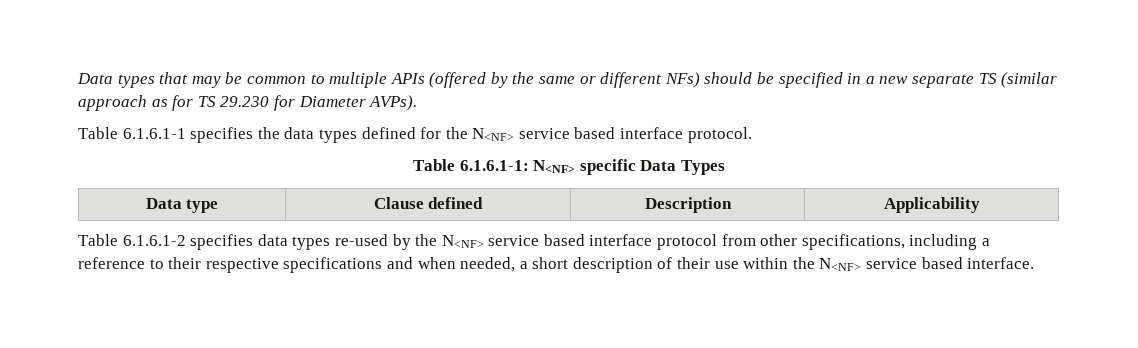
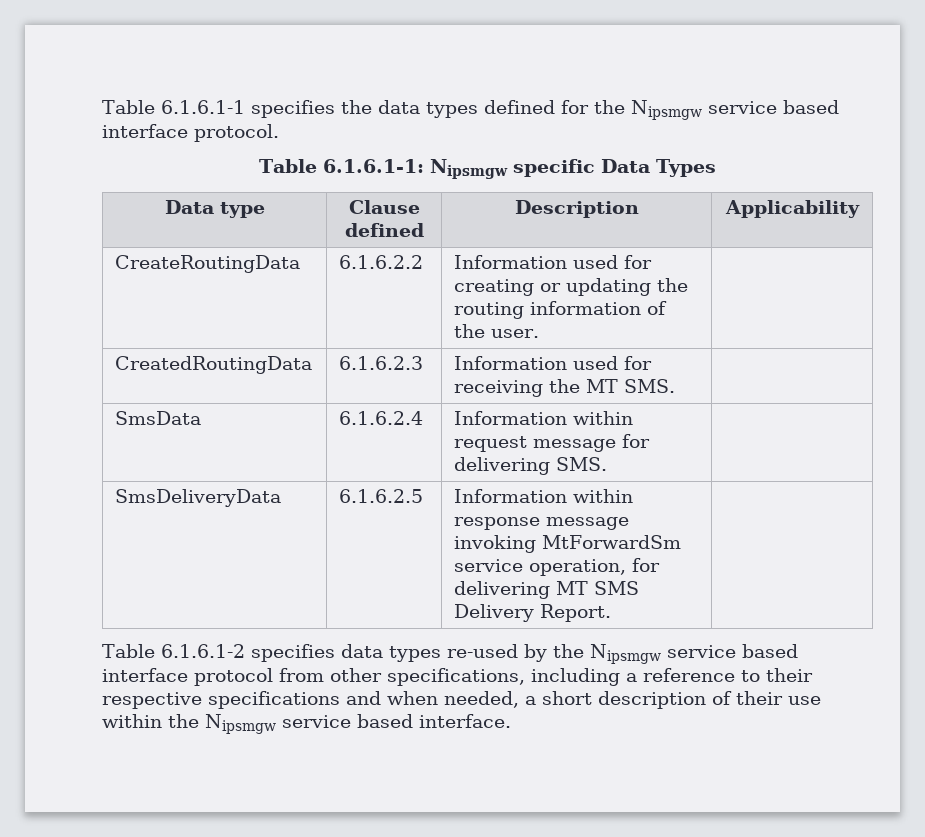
- Data types that may be common to multiple APIs (offered by the same or different NFs) should be specified in a new separate TS (similar approach as for TS 29.230 for Diameter AVPs).
- Table 6.1.6.1-1 specifies the data types defined for the N<NF> service based interface protocol.
+ Table 6.1.6.1-1 specifies the data types defined for the Nipsmgw service based interface protocol.
- Table 6.1.6.1-1: N<NF> specific Data Types
+ Table 6.1.6.1-1: Nipsmgw specific Data Types
+ CreateRoutingData | 6.1.6.2.2 | Information used for creating or updating the routing information of the user. |
+ CreatedRoutingData | 6.1.6.2.3 | Information used for receiving the MT SMS. |
+ SmsData | 6.1.6.2.4 | Information within request message for delivering SMS. |
+ SmsDeliveryData | 6.1.6.2.5 | Information within response message invoking MtForwardSm service operation, for delivering MT SMS Delivery Report. |
- Table 6.1.6.1-2 specifies data types re-used by the N<NF> service based interface protocol from other specifications, including a reference to their respective specifications and when needed, a short description of their use within the N<NF> service based interface.
+ Table 6.1.6.1-2 specifies data types re-used by the Nipsmgw service based interface protocol from other specifications, including a reference to their respective specifications and when needed, a short description of their use within the Nipsmgw service based interface.

